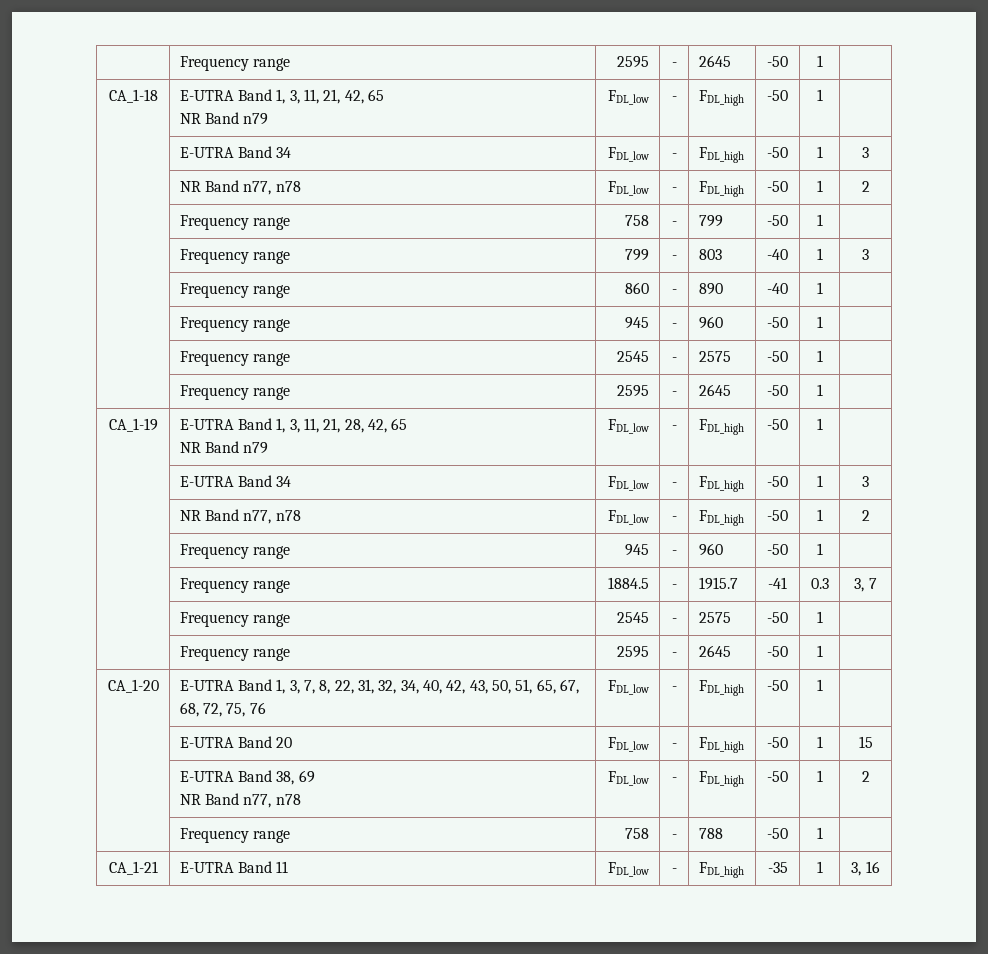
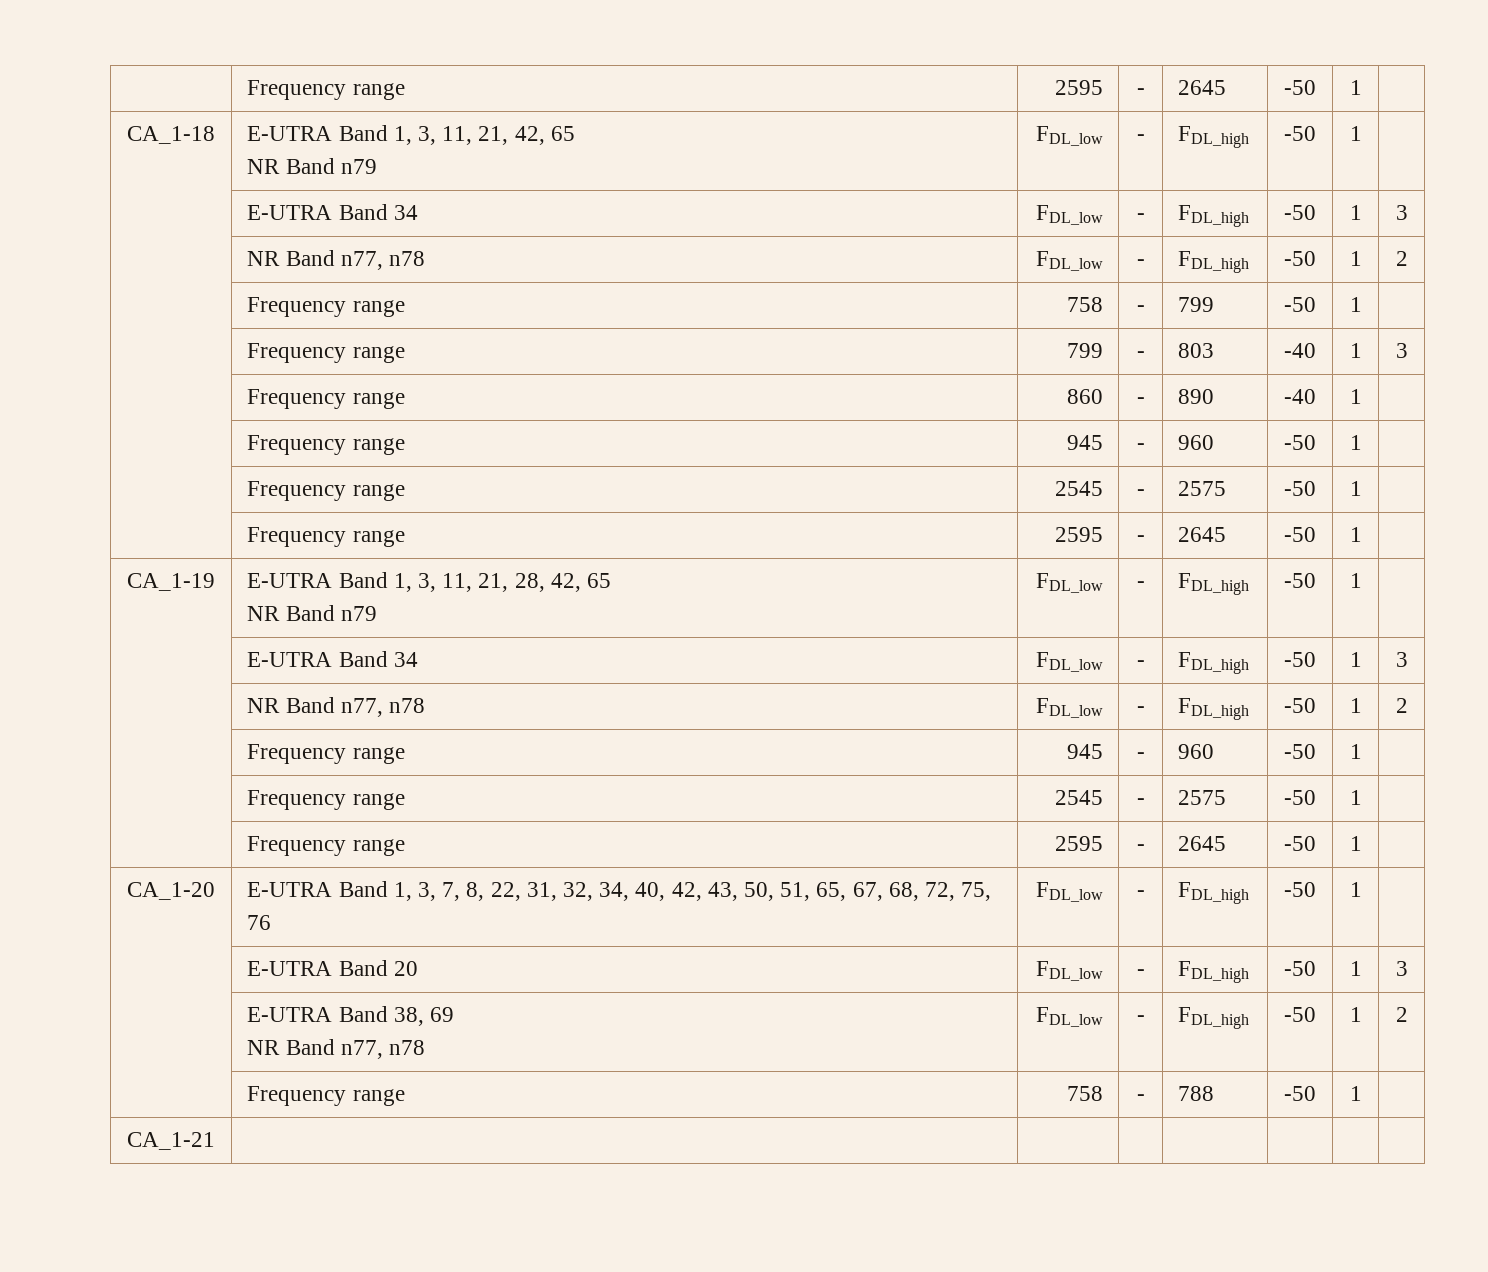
- | Frequency range | 1884.5 | - | 1915.7 | -41 | 0.3 | 3, 7
- | E-UTRA Band 20 | FDL_low | - | FDL_high | -50 | 1 | 15
+ | E-UTRA Band 20 | FDL_low | - | FDL_high | -50 | 1 | 3
- CA_1-21 | E-UTRA Band 11 | FDL_low | - | FDL_high | -35 | 1 | 3, 16
+ CA_1-21 | | | | | | |

